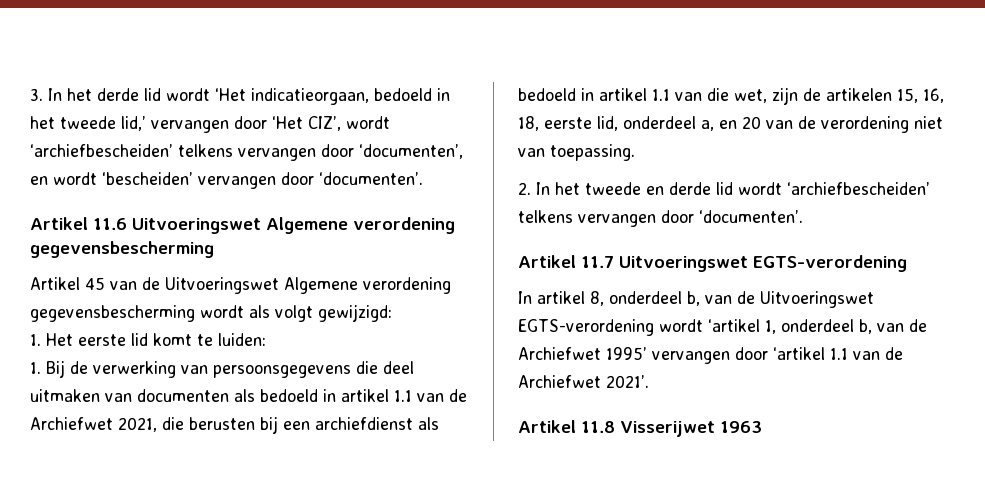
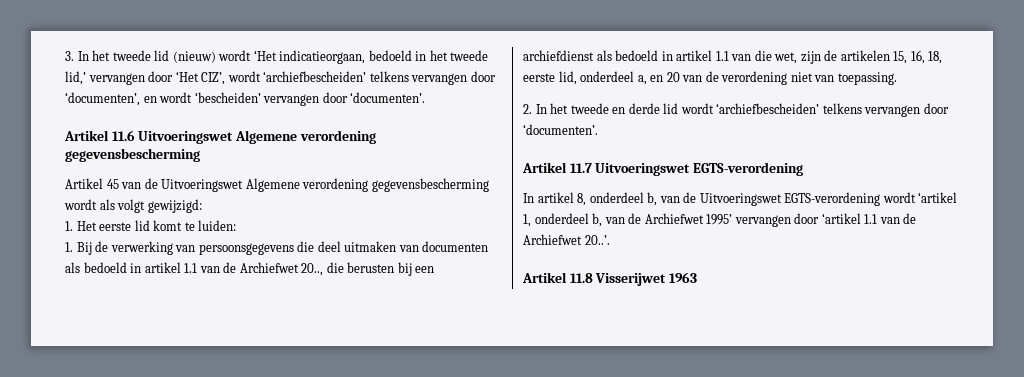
- 3. In het derde lid wordt ‘Het indicatieorgaan, bedoeld in het tweede lid,’ vervangen door ‘Het CIZ’, wordt ‘archiefbescheiden’ telkens vervangen door ‘documenten’, en wordt ‘bescheiden’ vervangen door ‘documenten’.
+ 3. In het tweede lid (nieuw) wordt ‘Het indicatieorgaan, bedoeld in het tweede lid,’ vervangen door ‘Het CIZ’, wordt ‘archiefbescheiden’ telkens vervangen door ‘documenten’, en wordt ‘bescheiden’ vervangen door ‘documenten’.
- 1. Bij de verwerking van persoonsgegevens die deel uitmaken van documenten als bedoeld in artikel 1.1 van de Archiefwet 2021, die berusten bij een archiefdienst als bedoeld in artikel 1.1 van die wet, zijn de artikelen 15, 16, 18, eerste lid, onderdeel a, en 20 van de verordening niet van toepassing.
+ 1. Bij de verwerking van persoonsgegevens die deel uitmaken van documenten als bedoeld in artikel 1.1 van de Archiefwet 20.., die berusten bij een archiefdienst als bedoeld in artikel 1.1 van die wet, zijn de artikelen 15, 16, 18, eerste lid, onderdeel a, en 20 van de verordening niet van toepassing.
- In artikel 8, onderdeel b, van de Uitvoeringswet EGTS-verordening wordt ‘artikel 1, onderdeel b, van de Archiefwet 1995’ vervangen door ‘artikel 1.1 van de Archiefwet 2021’.
+ In artikel 8, onderdeel b, van de Uitvoeringswet EGTS-verordening wordt ‘artikel 1, onderdeel b, van de Archiefwet 1995’ vervangen door ‘artikel 1.1 van de Archiefwet 20..’.

